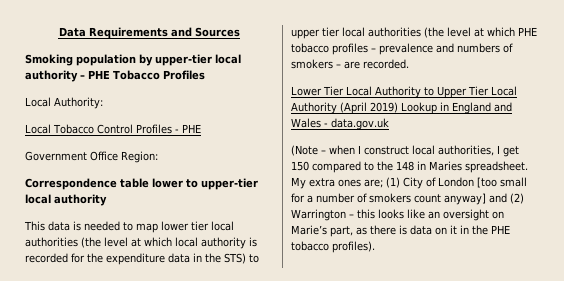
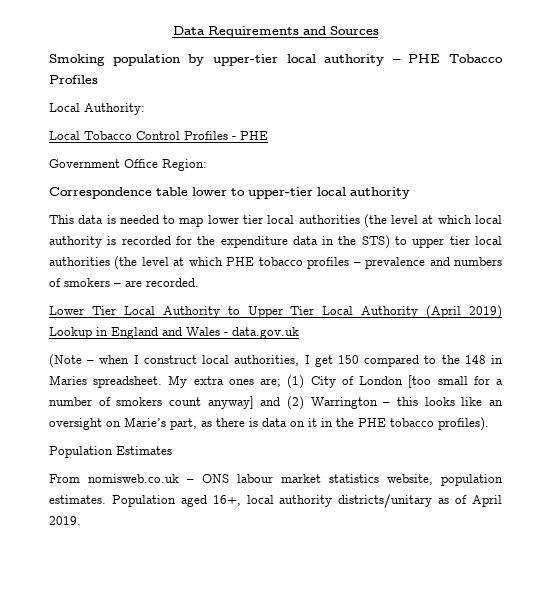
+ Population Estimates
+ From nomisweb.co.uk – ONS labour market statistics website, population estimates. Population aged 16+, local authority districts/unitary as of April 2019.

